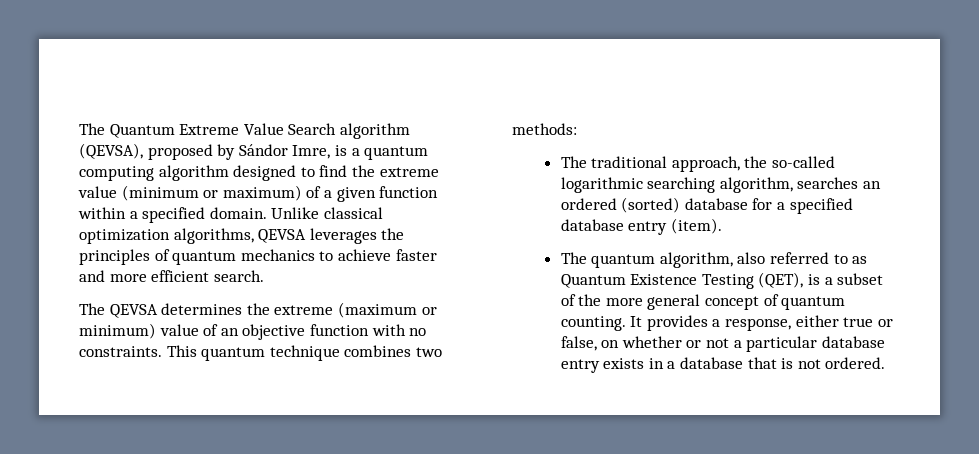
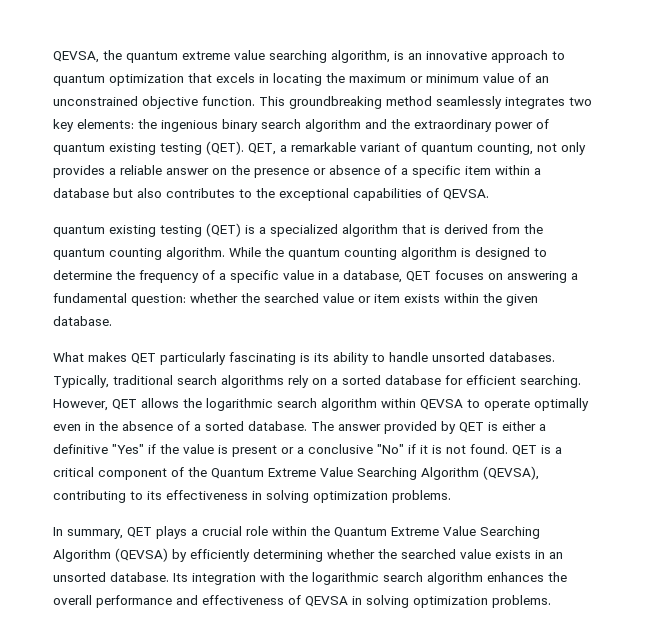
- The Quantum Extreme Value Search algorithm (QEVSA), proposed by Sándor Imre, is a quantum computing algorithm designed to find the extreme value (minimum or maximum) of a given function within a specified domain. Unlike classical optimization algorithms, QEVSA leverages the principles of quantum mechanics to achieve faster and more efficient search.
- The QEVSA determines the extreme (maximum or minimum) value of an objective function with no constraints. This quantum technique combines two methods:
- The traditional approach, the so-called logarithmic searching algorithm, searches an ordered (sorted) database for a specified database entry (item).
- The quantum algorithm, also referred to as Quantum Existence Testing (QET), is a subset of the more general concept of quantum counting. It provides a response, either true or false, on whether or not a particular database entry exists in a database that is not ordered.
+ QEVSA, the quantum extreme value searching algorithm, is an innovative approach to quantum optimization that excels in locating the maximum or minimum value of an unconstrained objective function. This groundbreaking method seamlessly integrates two key elements: the ingenious binary search algorithm and the extraordinary power of quantum existing testing (QET). QET, a remarkable variant of quantum counting, not only provides a reliable answer on the presence or absence of a specific item within a database but also contributes to the exceptional capabilities of QEVSA.
+ quantum existing testing (QET) is a specialized algorithm that is derived from the quantum counting algorithm. While the quantum counting algorithm is designed to determine the frequency of a specific value in a database, QET focuses on answering a fundamental question: whether the searched value or item exists within the given database.
+ What makes QET particularly fascinating is its ability to handle unsorted databases. Typically, traditional search algorithms rely on a sorted database for efficient searching. However, QET allows the logarithmic search algorithm within QEVSA to operate optimally even in the absence of a sorted database. The answer provided by QET is either a definitive "Yes" if the value is present or a conclusive "No" if it is not found. QET is a critical component of the Quantum Extreme Value Searching Algorithm (QEVSA), contributing to its effectiveness in solving optimization problems.
+ In summary, QET plays a crucial role within the Quantum Extreme Value Searching Algorithm (QEVSA) by efficiently determining whether the searched value exists in an unsorted database. Its integration with the logarithmic search algorithm enhances the overall performance and effectiveness of QEVSA in solving optimization problems.

